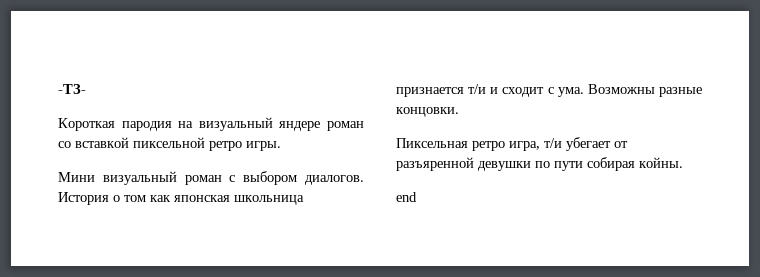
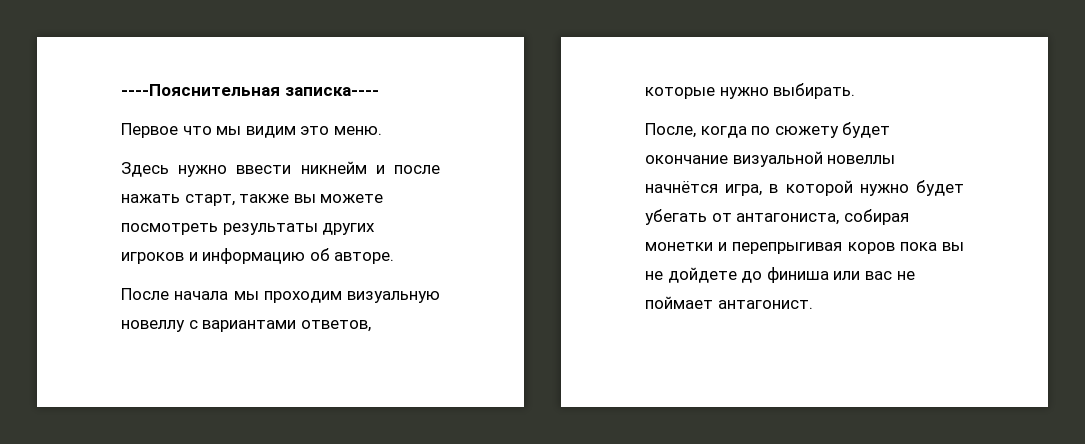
- -ТЗ-
- Короткая пародия на визуальный яндере роман со вставкой пиксельной ретро игры.
- Мини визуальный роман с выбором диалогов. История о том как японская школьница признается т/и и сходит с ума. Возможны разные концовки.
- Пиксельная ретро игра, т/и убегает от разъяренной девушки по пути собирая койны.
- end
+ ----Пояснительная записка----
+ Первое что мы видим это меню.
+ Здесь нужно ввести никнейм и после нажать старт, также вы можете посмотреть результаты других игроков и информацию об авторе.
+ После начала мы проходим визуальную новеллу с вариантами ответов, которые нужно выбирать.
+ После, когда по сюжету будет окончание визуальной новеллы начнётся игра, в которой нужно будет убегать от антагониста, собирая монетки и перепрыгивая коров пока вы не дойдете до финиша или вас не поймает антагонист.

